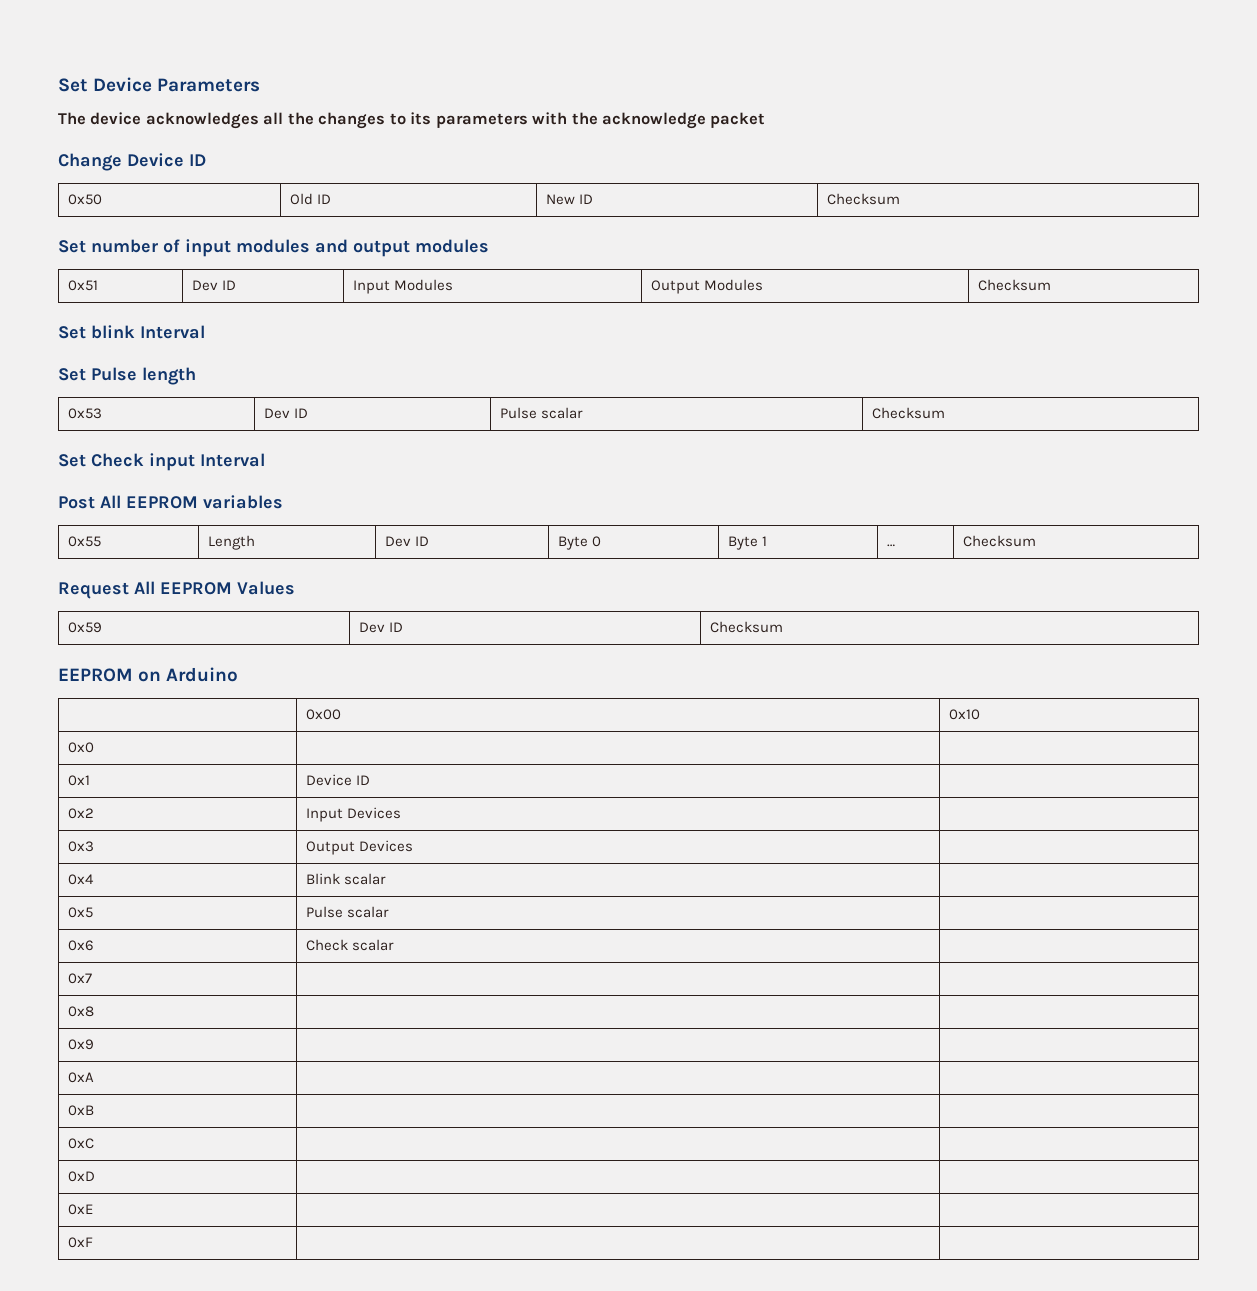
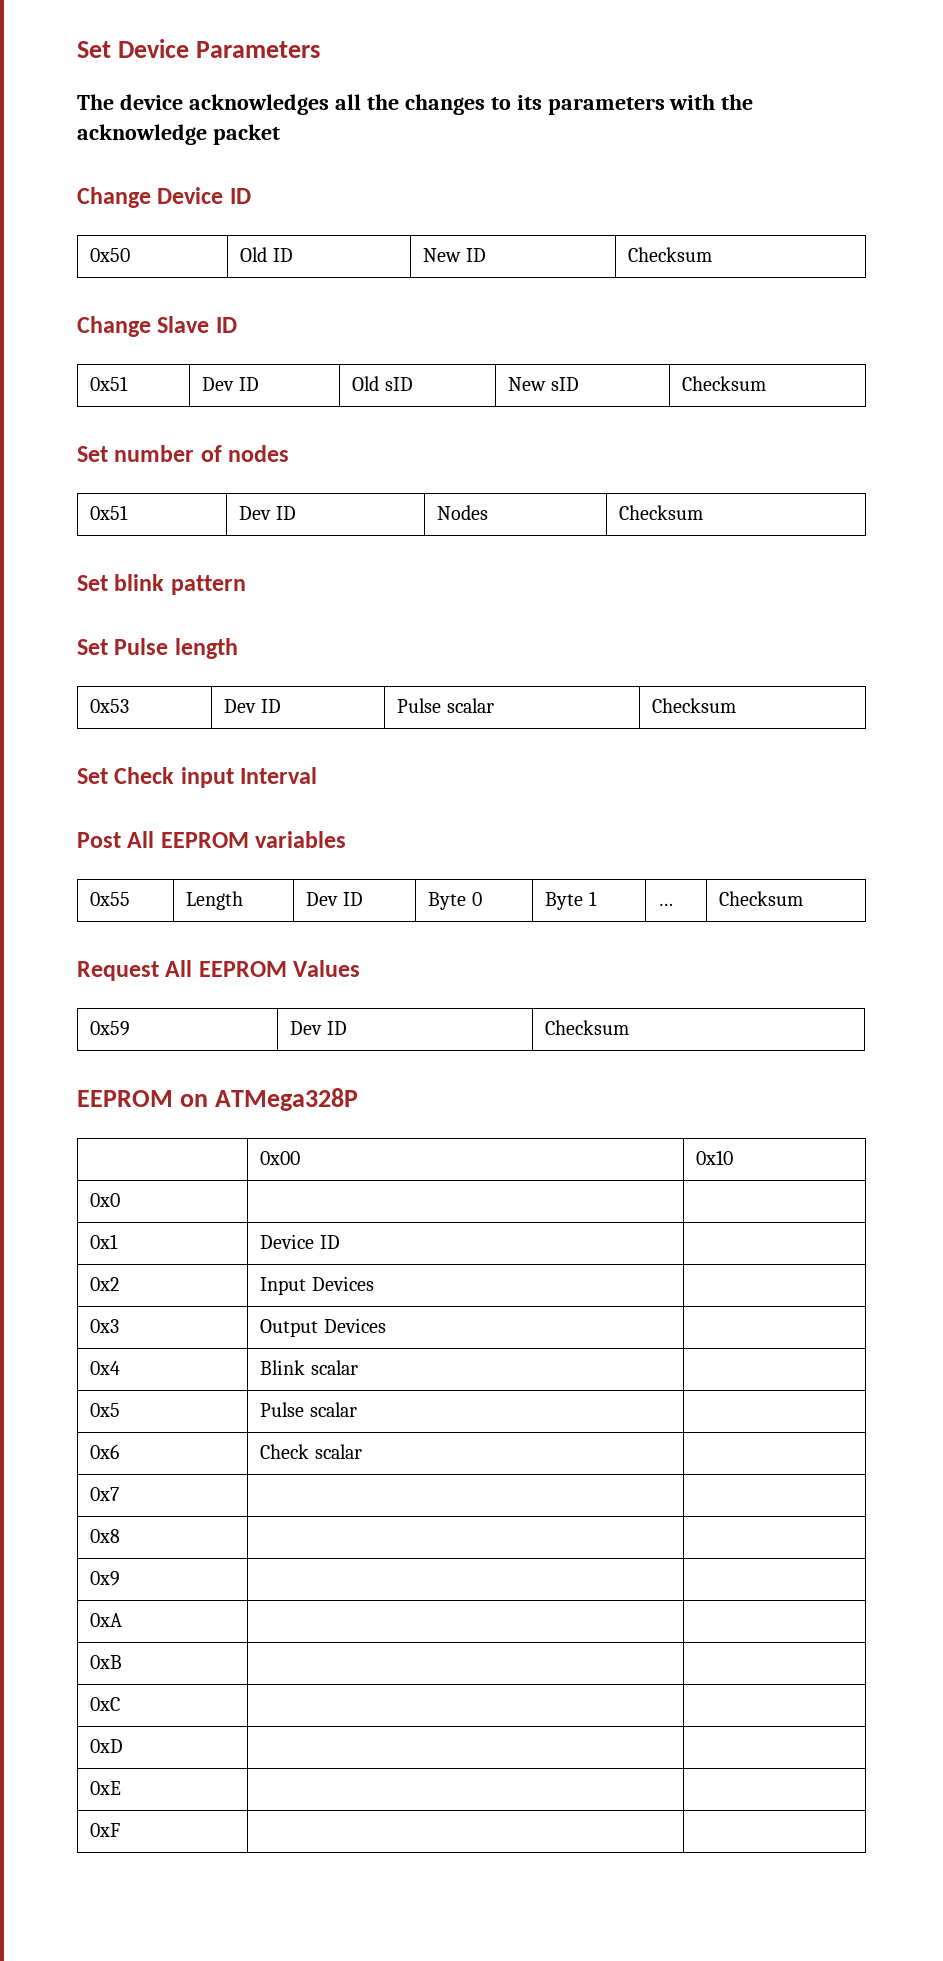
- Set number of input modules and output modules
- 0x51 | Dev ID | Input Modules | Output Modules | Checksum
+ Change Slave ID
+ 0x51 | Dev ID | Old sID | New sID | Checksum
+ Set number of nodes
+ 0x51 | Dev ID | Nodes | Checksum
- Set blink Interval
+ Set blink pattern
- EEPROM on Arduino
+ EEPROM on ATMega328P

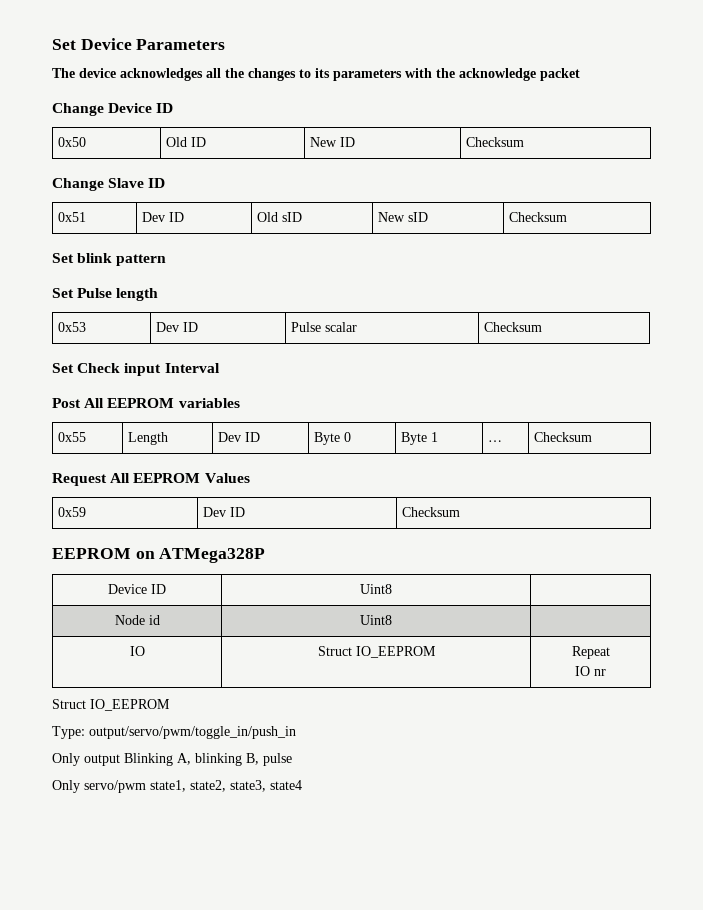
- Set number of nodes
- 0x51 | Dev ID | Nodes | Checksum
- | 0x00 | 0x10
- 0x0 | |
- 0x1 | Device ID |
- 0x2 | Input Devices |
- 0x3 | Output Devices |
- 0x4 | Blink scalar |
- 0x5 | Pulse scalar |
- 0x6 | Check scalar |
- 0x7 | |
- 0x8 | |
- 0x9 | |
- 0xA | |
- 0xB | |
- 0xC | |
- 0xD | |
- 0xE | |
- 0xF | |
+ Device ID | Uint8 |
+ Node id | Uint8 |
+ IO | Struct IO_EEPROM | Repeat
+ IO nr
+ Struct IO_EEPROM
+ Type: output/servo/pwm/toggle_in/push_in
+ Only output Blinking A, blinking B, pulse
+ Only servo/pwm state1, state2, state3, state4

